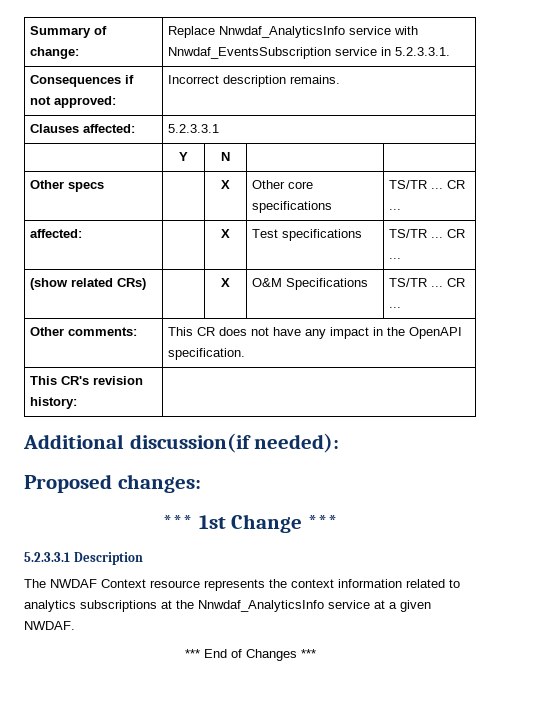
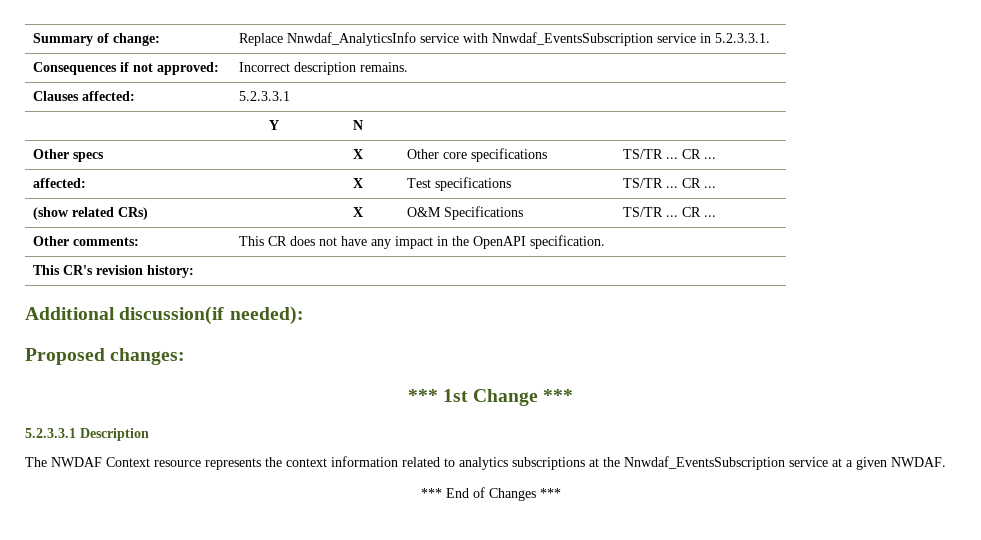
- The NWDAF Context resource represents the context information related to analytics subscriptions at the Nnwdaf_AnalyticsInfo service at a given NWDAF.
+ The NWDAF Context resource represents the context information related to analytics subscriptions at the Nnwdaf_EventsSubscription service at a given NWDAF.

